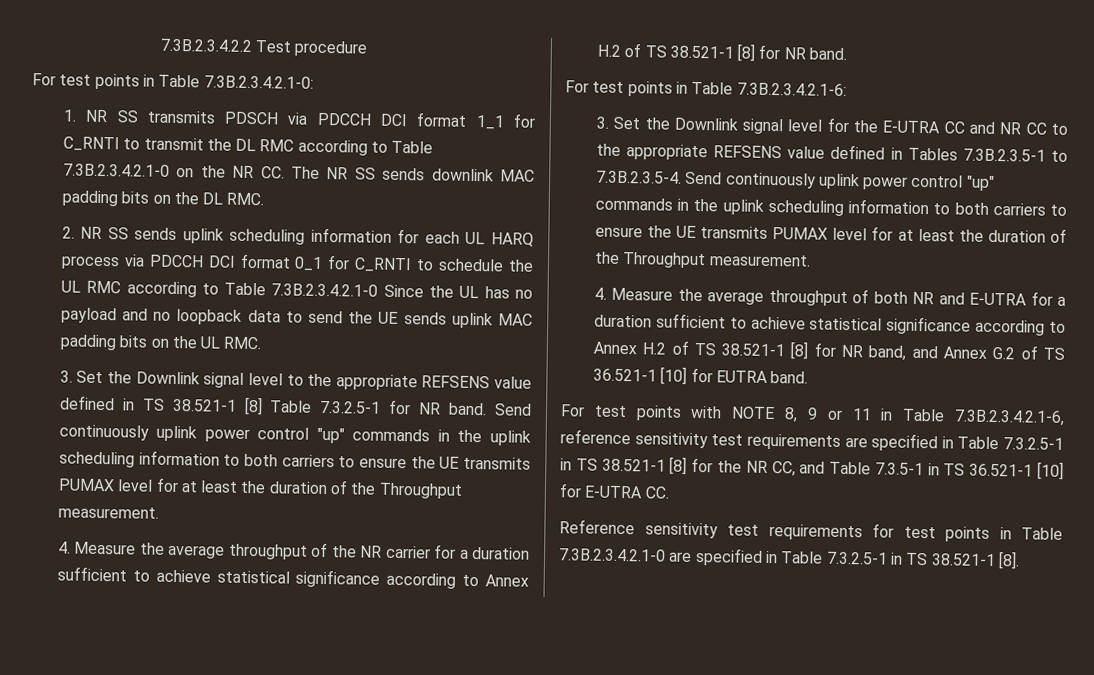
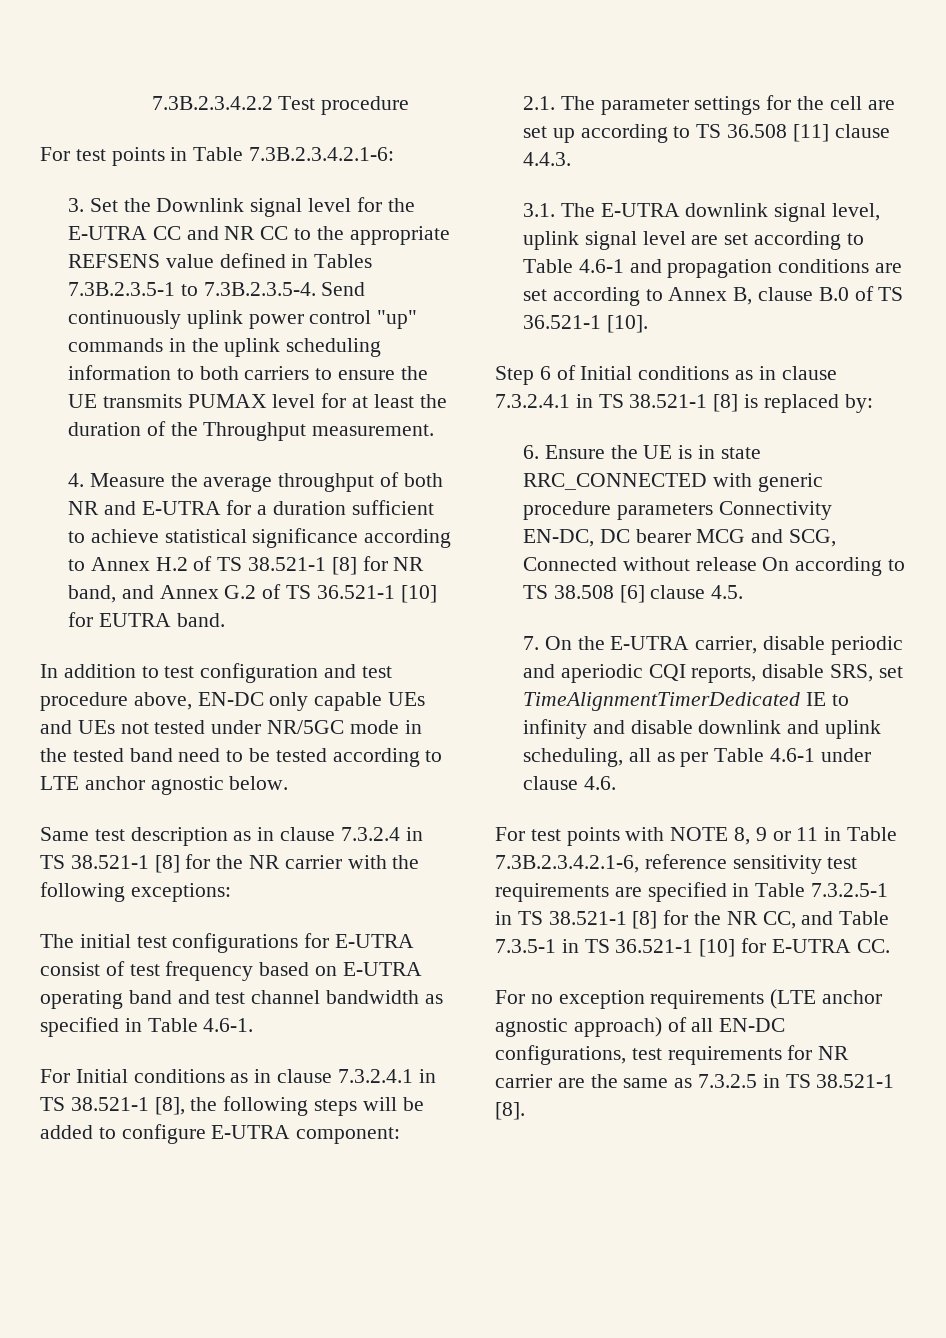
- For test points in Table 7.3B.2.3.4.2.1-0:
- 1. NR SS transmits PDSCH via PDCCH DCI format 1_1 for C_RNTI to transmit the DL RMC according to Table 7.3B.2.3.4.2.1-0 on the NR CC. The NR SS sends downlink MAC padding bits on the DL RMC.
- 2. NR SS sends uplink scheduling information for each UL HARQ process via PDCCH DCI format 0_1 for C_RNTI to schedule the UL RMC according to Table 7.3B.2.3.4.2.1-0 Since the UL has no payload and no loopback data to send the UE sends uplink MAC padding bits on the UL RMC.
- 3. Set the Downlink signal level to the appropriate REFSENS value defined in TS 38.521-1 [8] Table 7.3.2.5-1 for NR band. Send continuously uplink power control "up" commands in the uplink scheduling information to both carriers to ensure the UE transmits PUMAX level for at least the duration of the Throughput measurement.
- 4. Measure the average throughput of the NR carrier for a duration sufficient to achieve statistical significance according to Annex H.2 of TS 38.521-1 [8] for NR band.
+ In addition to test configuration and test procedure above, EN-DC only capable UEs and UEs not tested under NR/5GC mode in the tested band need to be tested according to LTE anchor agnostic below.
+ Same test description as in clause 7.3.2.4 in TS 38.521-1 [8] for the NR carrier with the following exceptions:
+ The initial test configurations for E-UTRA consist of test frequency based on E-UTRA operating band and test channel bandwidth as specified in Table 4.6-1.
+ For Initial conditions as in clause 7.3.2.4.1 in TS 38.521-1 [8], the following steps will be added to configure E-UTRA component:
+ 2.1. The parameter settings for the cell are set up according to TS 36.508 [11] clause 4.4.3.
+ 3.1. The E-UTRA downlink signal level, uplink signal level are set according to Table 4.6-1 and propagation conditions are set according to Annex B, clause B.0 of TS 36.521-1 [10].
+ Step 6 of Initial conditions as in clause 7.3.2.4.1 in TS 38.521-1 [8] is replaced by:
+ 6. Ensure the UE is in state RRC_CONNECTED with generic procedure parameters Connectivity EN-DC, DC bearer MCG and SCG, Connected without release On according to TS 38.508 [6] clause 4.5.
+ 7. On the E-UTRA carrier, disable periodic and aperiodic CQI reports, disable SRS, set TimeAlignmentTimerDedicated IE to infinity and disable downlink and uplink scheduling, all as per Table 4.6-1 under clause 4.6.
- Reference sensitivity test requirements for test points in Table 7.3B.2.3.4.2.1-0 are specified in Table 7.3.2.5-1 in TS 38.521-1 [8].
+ For no exception requirements (LTE anchor agnostic approach) of all EN-DC configurations, test requirements for NR carrier are the same as 7.3.2.5 in TS 38.521-1 [8].

